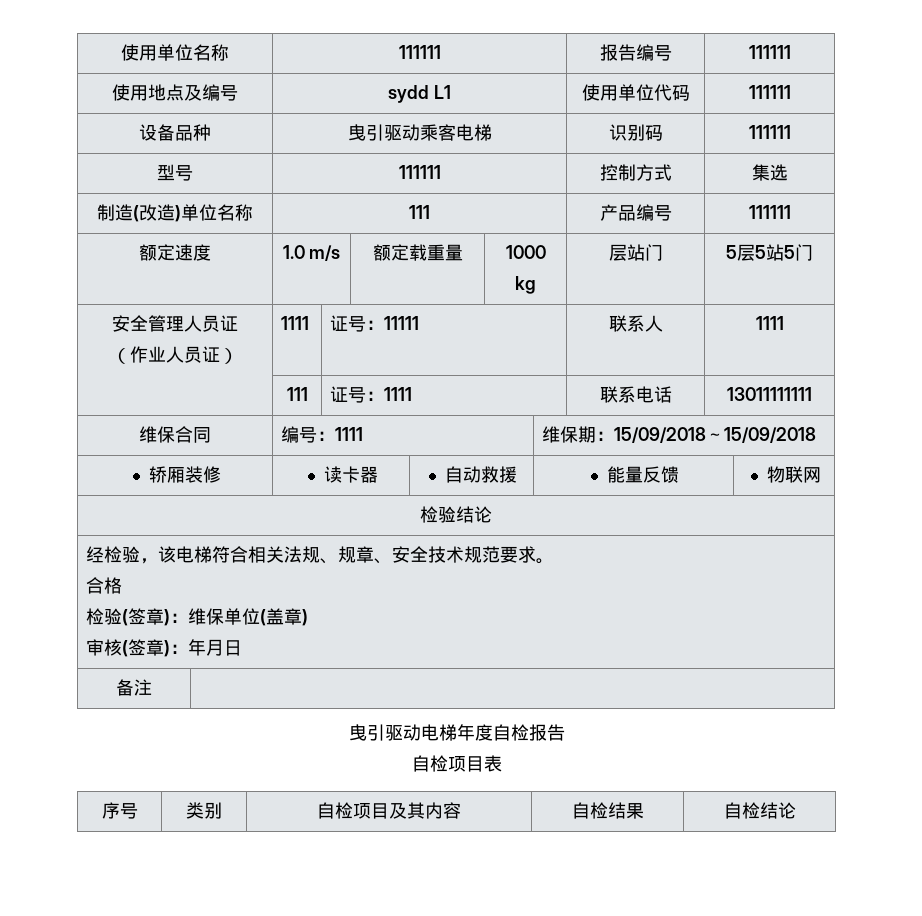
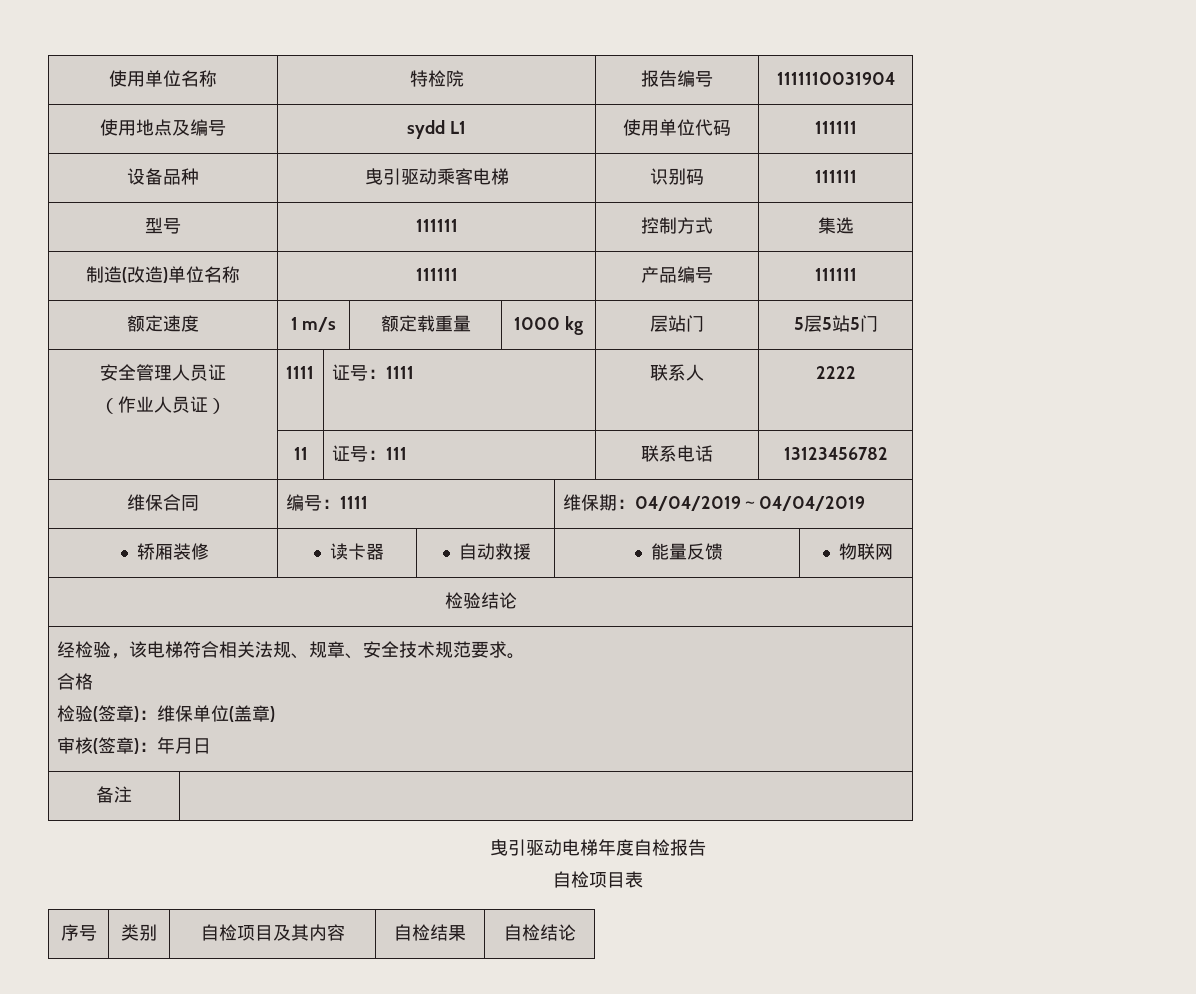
- 使用单位名称 | 111111 | 报告编号 | 111111
+ 使用单位名称 | 特检院 | 报告编号 | 1111110031904
- 制造(改造)单位名称 | 111 | 产品编号 | 111111
+ 制造(改造)单位名称 | 111111 | 产品编号 | 111111
- 额定速度 | 1.0 m/s | 额定载重量 | 1000 kg | 层站门 | 5层5站5门
+ 额定速度 | 1 m/s | 额定载重量 | 1000 kg | 层站门 | 5层5站5门
  安全管理人员证
- （作业人员证） | 1111 | 证号：11111 | 联系人 | 1111
- | 111 | 证号：1111 | 联系电话 | 13011111111
+ （作业人员证） | 1111 | 证号：1111 | 联系人 | 2222
+ | 11 | 证号：111 | 联系电话 | 13123456782
- 维保合同 | 编号：1111 | 维保期：15/09/2018～15/09/2018
+ 维保合同 | 编号：1111 | 维保期：04/04/2019～04/04/2019

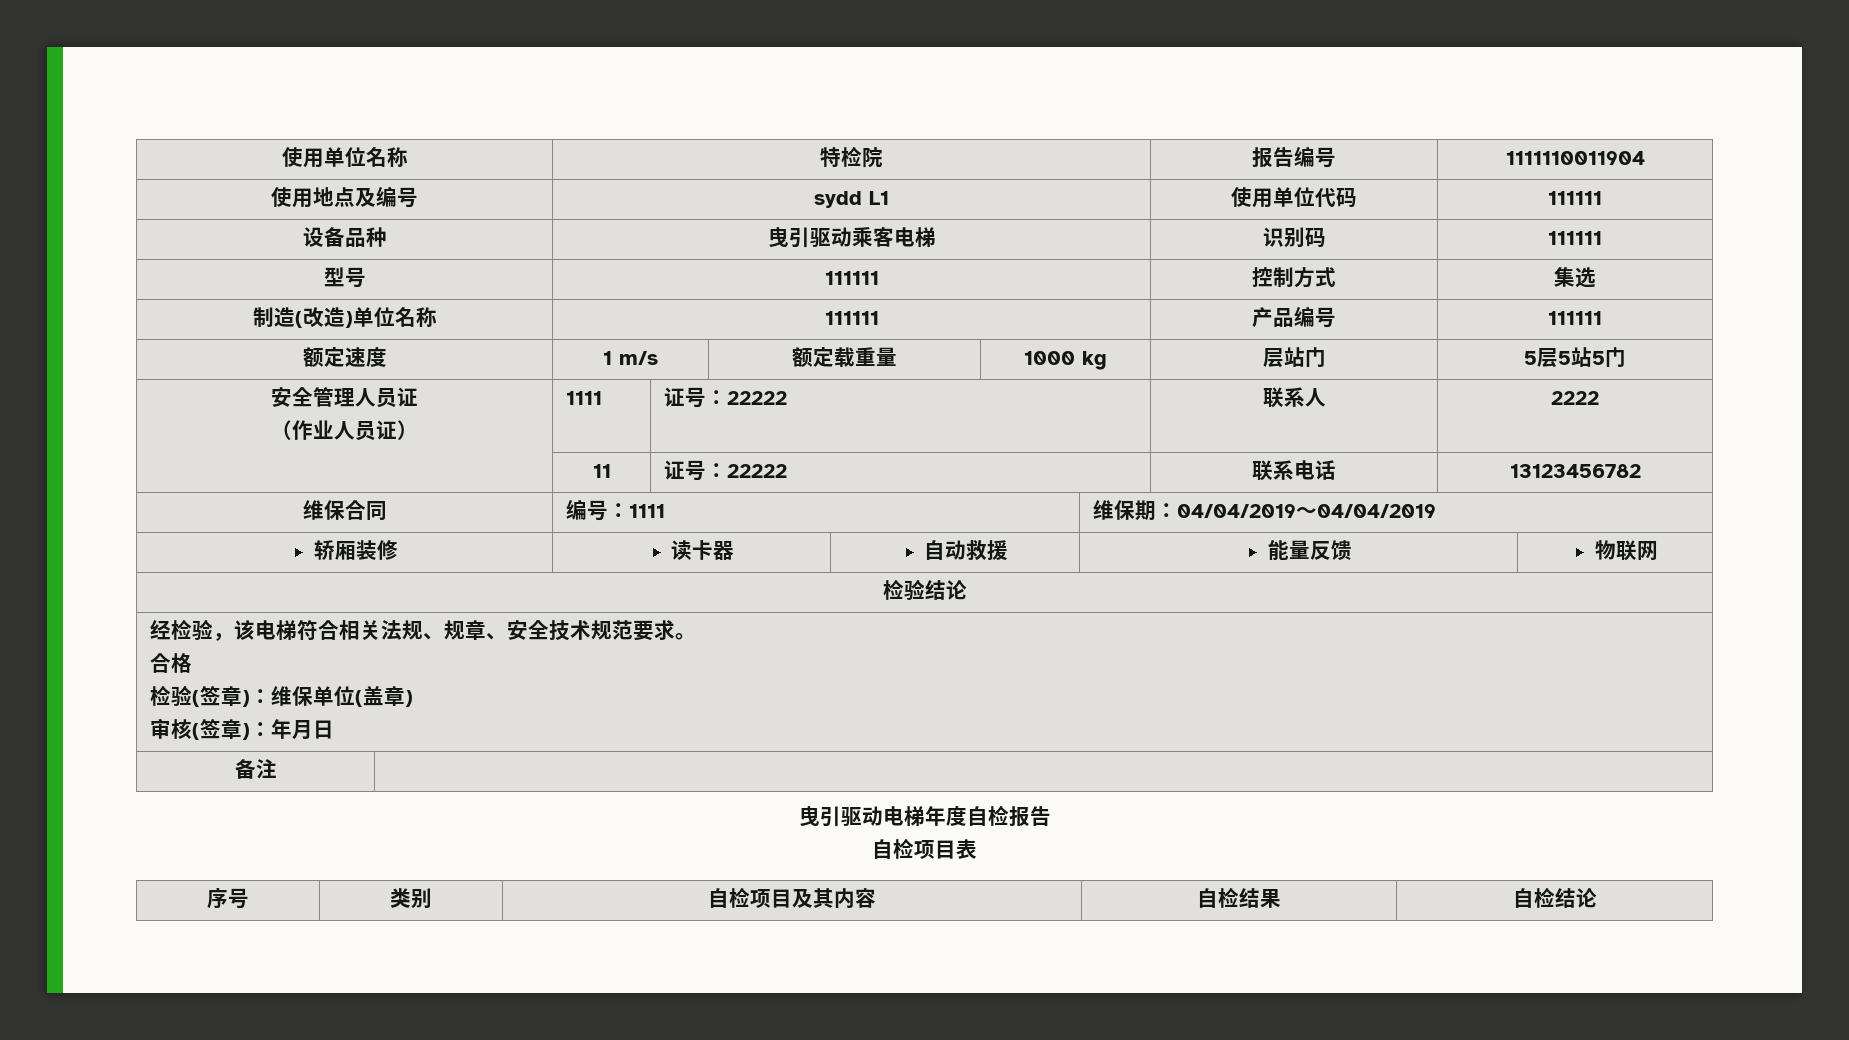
- 使用单位名称 | 特检院 | 报告编号 | 1111110031904
+ 使用单位名称 | 特检院 | 报告编号 | 1111110011904
  安全管理人员证
- （作业人员证） | 1111 | 证号：1111 | 联系人 | 2222
+ （作业人员证） | 1111 | 证号：22222 | 联系人 | 2222
- | 11 | 证号：111 | 联系电话 | 13123456782
+ | 11 | 证号：22222 | 联系电话 | 13123456782

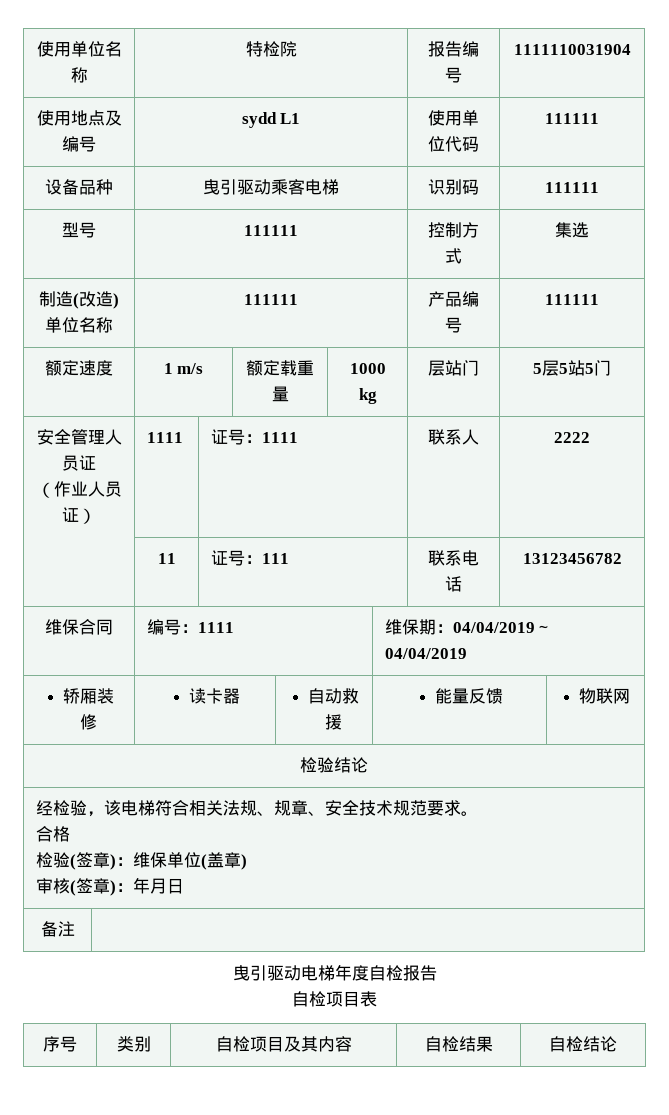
- 使用单位名称 | 特检院 | 报告编号 | 1111110011904
+ 使用单位名称 | 特检院 | 报告编号 | 1111110031904
  安全管理人员证
- （作业人员证） | 1111 | 证号：22222 | 联系人 | 2222
+ （作业人员证） | 1111 | 证号：1111 | 联系人 | 2222
- | 11 | 证号：22222 | 联系电话 | 13123456782
+ | 11 | 证号：111 | 联系电话 | 13123456782

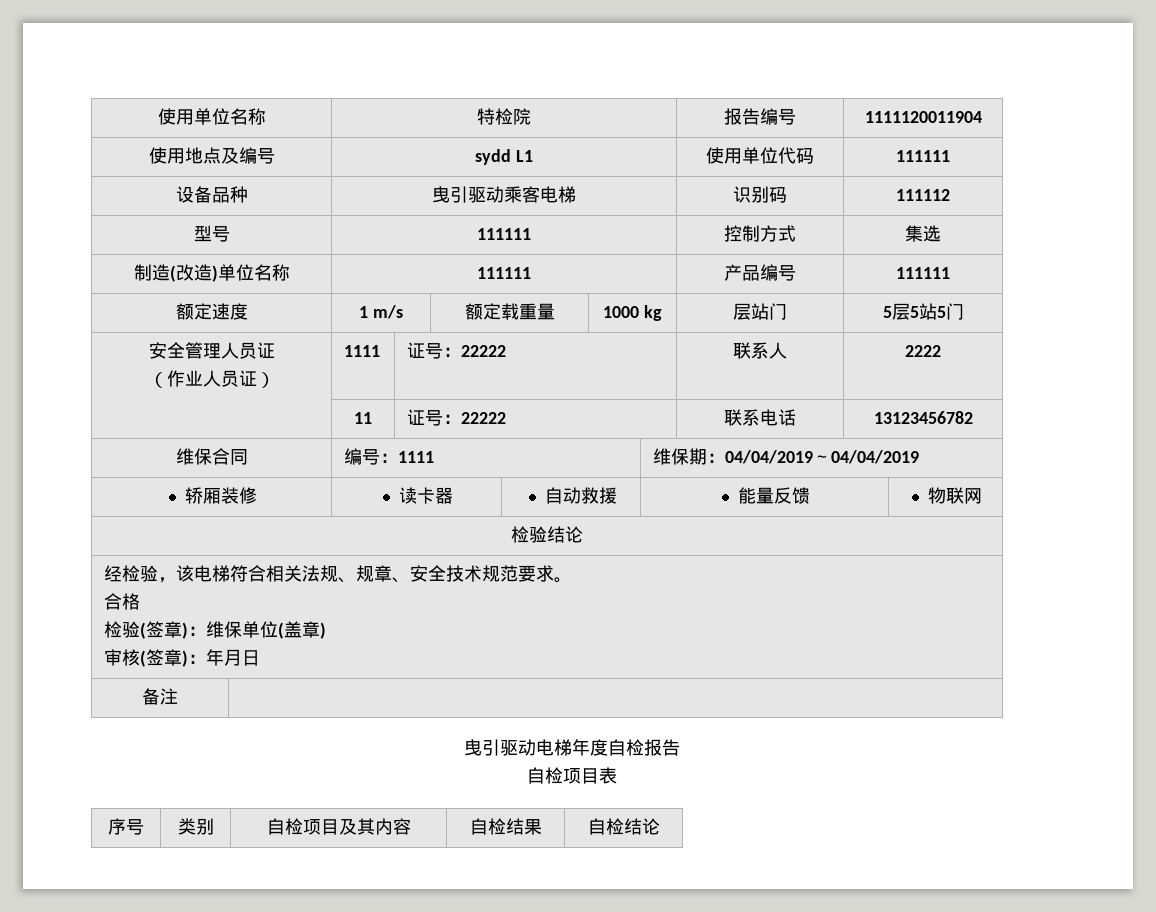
- 使用单位名称 | 特检院 | 报告编号 | 1111110031904
+ 使用单位名称 | 特检院 | 报告编号 | 1111120011904
- 设备品种 | 曳引驱动乘客电梯 | 识别码 | 111111
+ 设备品种 | 曳引驱动乘客电梯 | 识别码 | 111112
  安全管理人员证
- （作业人员证） | 1111 | 证号：1111 | 联系人 | 2222
+ （作业人员证） | 1111 | 证号：22222 | 联系人 | 2222
- | 11 | 证号：111 | 联系电话 | 13123456782
+ | 11 | 证号：22222 | 联系电话 | 13123456782

